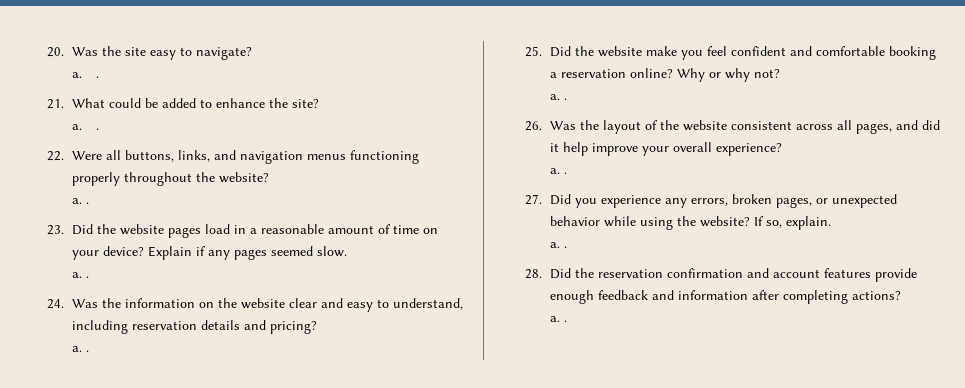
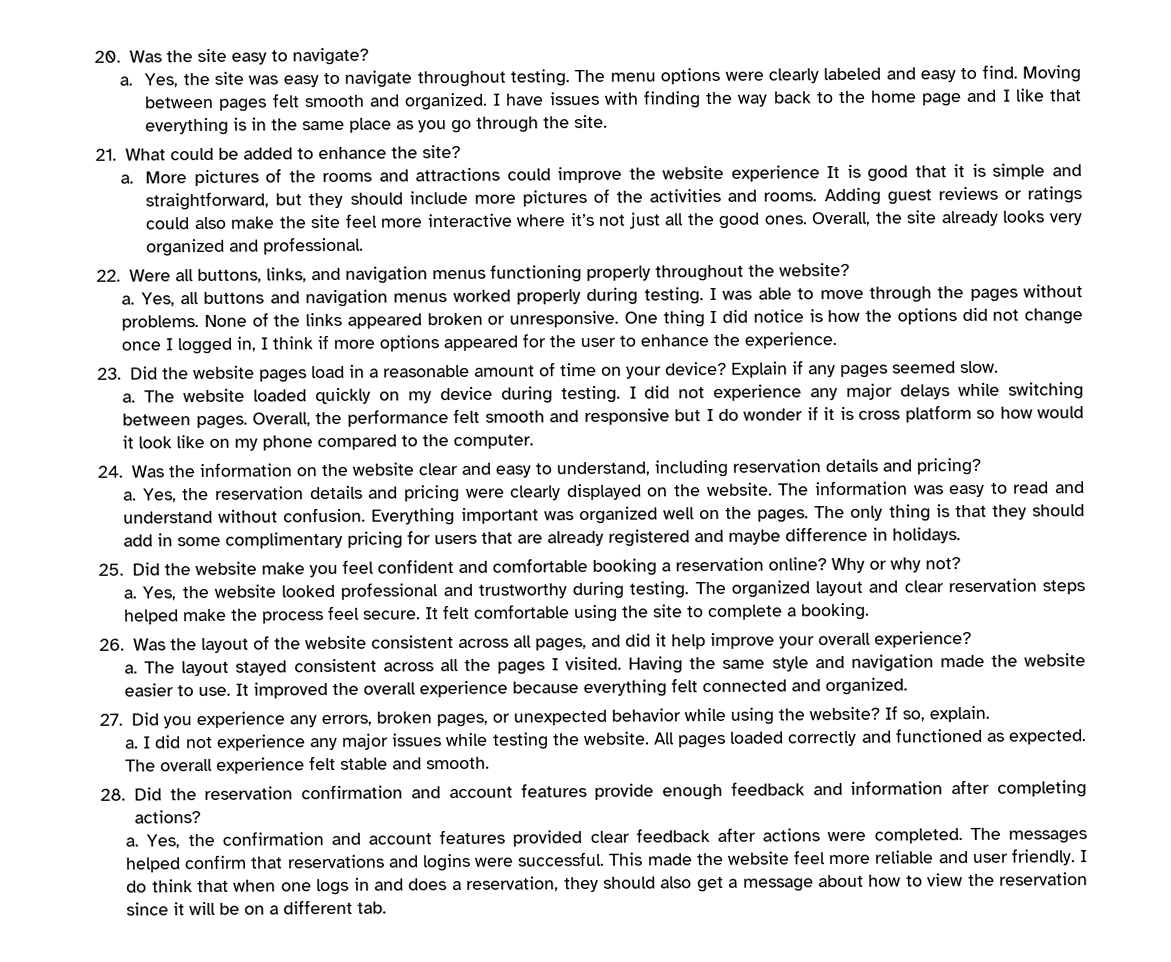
  20. Was the site easy to navigate?
- a. .
+ a. Yes, the site was easy to navigate throughout testing. The menu options were clearly labeled and easy to find. Moving between pages felt smooth and organized. I have issues with finding the way back to the home page and I like that everything is in the same place as you go through the site.
  21. What could be added to enhance the site?
- a. .
+ a. More pictures of the rooms and attractions could improve the website experience It is good that it is simple and straightforward, but they should include more pictures of the activities and rooms. Adding guest reviews or ratings could also make the site feel more interactive where it’s not just all the good ones. Overall, the site already looks very organized and professional.
  22. Were all buttons, links, and navigation menus functioning properly throughout the website?
- a. .
+ a. Yes, all buttons and navigation menus worked properly during testing. I was able to move through the pages without problems. None of the links appeared broken or unresponsive. One thing I did notice is how the options did not change once I logged in, I think if more options appeared for the user to enhance the experience.
  Explain if any pages seemed slow.
- a. .
+ a. The website loaded quickly on my device during testing. I did not experience any major delays while switching between pages. Overall, the performance felt smooth and responsive but I do wonder if it is cross platform so how would it look like on my phone compared to the computer.
  24. Was the information on the website clear and easy to understand, including reservation details and pricing?
- a. .
+ a. Yes, the reservation details and pricing were clearly displayed on the website. The information was easy to read and understand without confusion. Everything important was organized well on the pages. The only thing is that they should add in some complimentary pricing for users that are already registered and maybe difference in holidays.
  Why or why not?
- a. .
+ a. Yes, the website looked professional and trustworthy during testing. The organized layout and clear reservation steps helped make the process feel secure. It felt comfortable using the site to complete a booking.
  26. Was the layout of the website consistent across all pages, and did it help improve your overall experience?
- a. .
+ a. The layout stayed consistent across all the pages I visited. Having the same style and navigation made the website easier to use. It improved the overall experience because everything felt connected and organized.
  If so, explain.
- a. .
+ a. I did not experience any major issues while testing the website. All pages loaded correctly and functioned as expected. The overall experience felt stable and smooth.
  28. Did the reservation confirmation and account features provide enough feedback and information after completing actions?
- a. .
+ a. Yes, the confirmation and account features provided clear feedback after actions were completed. The messages helped confirm that reservations and logins were successful. This made the website feel more reliable and user friendly. I do think that when one logs in and does a reservation, they should also get a message about how to view the reservation since it will be on a different tab.

